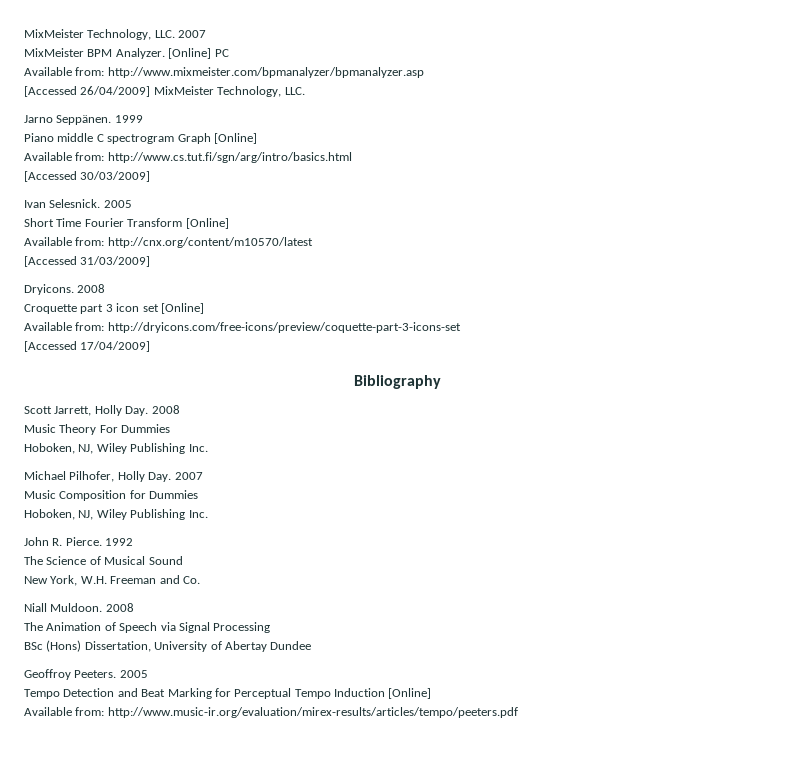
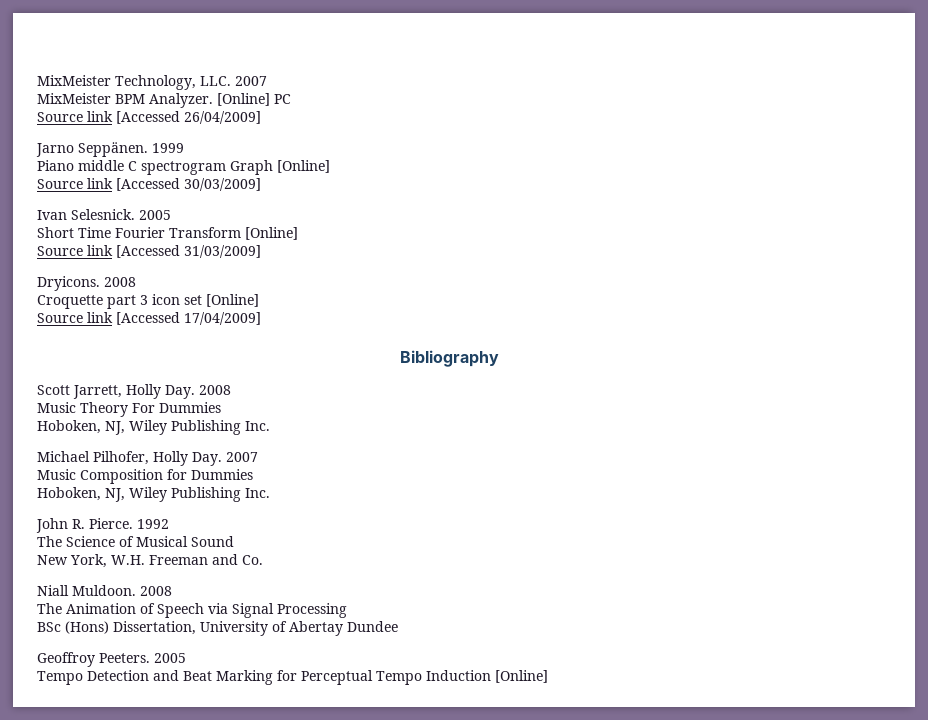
- Available from: http://www.mixmeister.com/bpmanalyzer/bpmanalyzer.asp
- [Accessed 26/04/2009] MixMeister Technology, LLC.
+ Source link [Accessed 26/04/2009]
- Available from: http://www.cs.tut.fi/sgn/arg/intro/basics.html
- [Accessed 30/03/2009]
+ Source link [Accessed 30/03/2009]
- Available from: http://cnx.org/content/m10570/latest
- [Accessed 31/03/2009]
+ Source link [Accessed 31/03/2009]
- Available from: http://dryicons.com/free-icons/preview/coquette-part-3-icons-set
- [Accessed 17/04/2009]
+ Source link [Accessed 17/04/2009]
- Available from: http://www.music-ir.org/evaluation/mirex-results/articles/tempo/peeters.pdf

